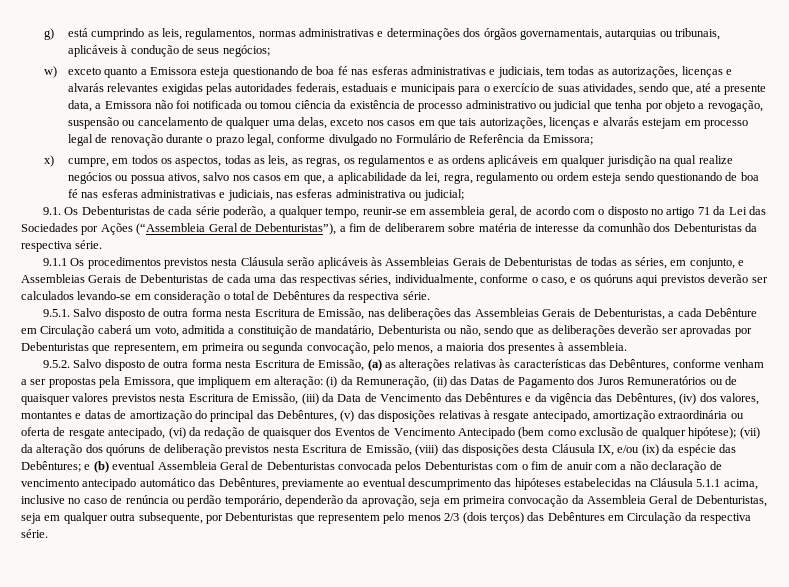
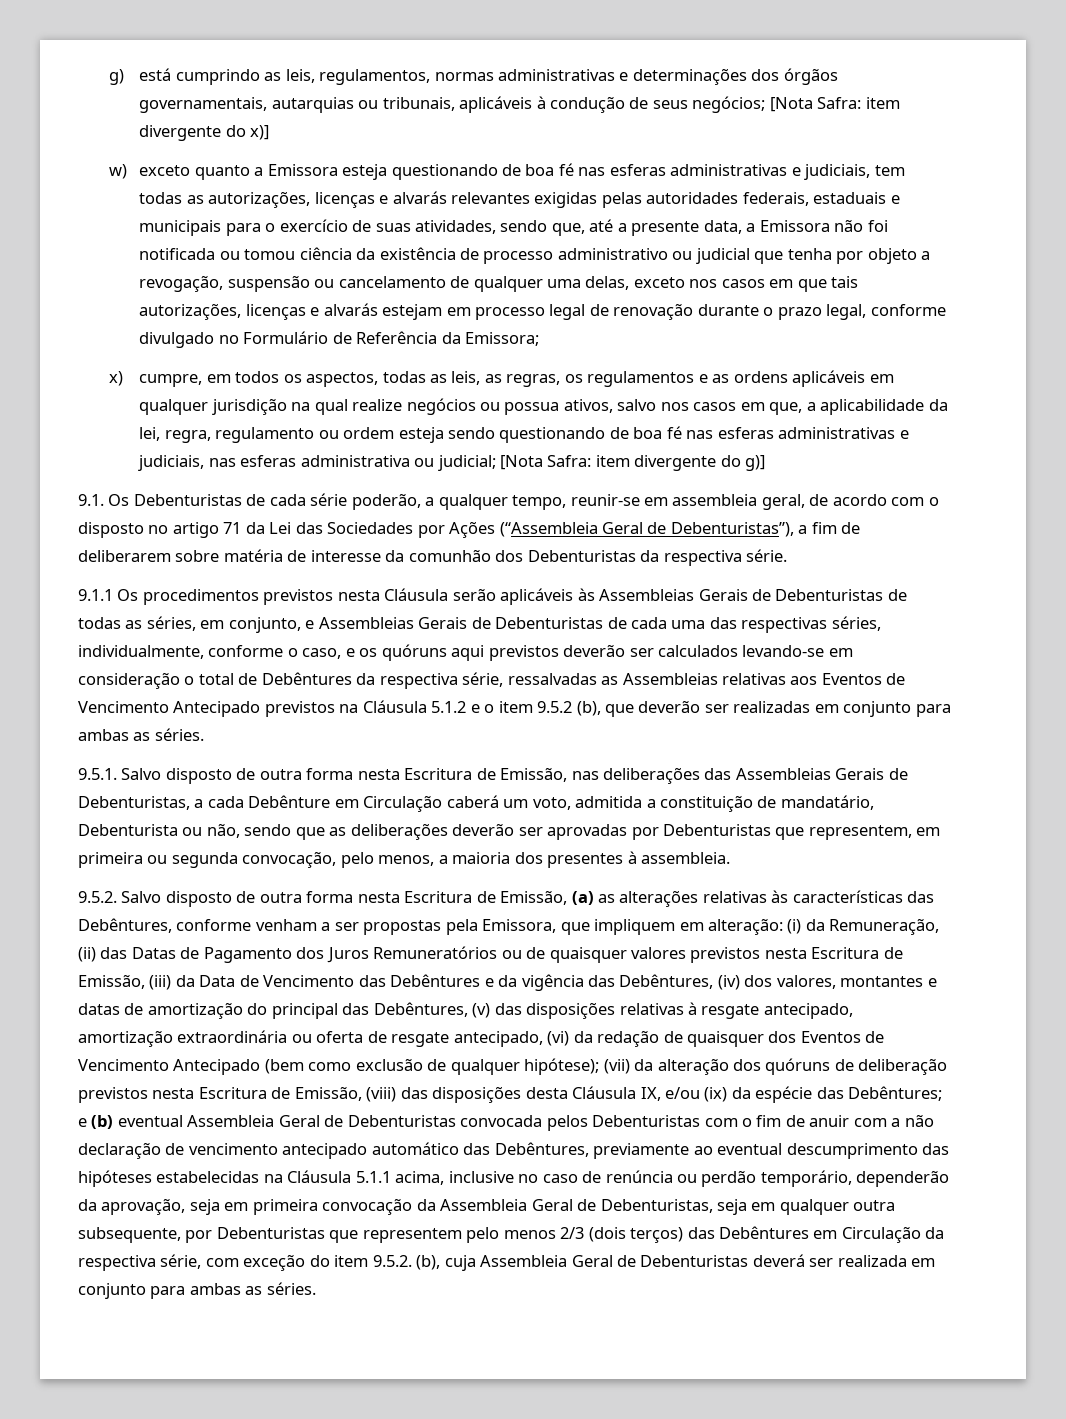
- g) está cumprindo as leis, regulamentos, normas administrativas e determinações dos órgãos governamentais, autarquias ou tribunais, aplicáveis à condução de seus negócios;
+ g) está cumprindo as leis, regulamentos, normas administrativas e determinações dos órgãos governamentais, autarquias ou tribunais, aplicáveis à condução de seus negócios; [Nota Safra: item divergente do x)]
- x) cumpre, em todos os aspectos, todas as leis, as regras, os regulamentos e as ordens aplicáveis em qualquer jurisdição na qual realize negócios ou possua ativos, salvo nos casos em que, a aplicabilidade da lei, regra, regulamento ou ordem esteja sendo questionando de boa fé nas esferas administrativas e judiciais, nas esferas administrativa ou judicial;
+ x) cumpre, em todos os aspectos, todas as leis, as regras, os regulamentos e as ordens aplicáveis em qualquer jurisdição na qual realize negócios ou possua ativos, salvo nos casos em que, a aplicabilidade da lei, regra, regulamento ou ordem esteja sendo questionando de boa fé nas esferas administrativas e judiciais, nas esferas administrativa ou judicial; [Nota Safra: item divergente do g)]
- 9.1.1 Os procedimentos previstos nesta Cláusula serão aplicáveis às Assembleias Gerais de Debenturistas de todas as séries, em conjunto, e Assembleias Gerais de Debenturistas de cada uma das respectivas séries, individualmente, conforme o caso, e os quóruns aqui previstos deverão ser calculados levando-se em consideração o total de Debêntures da respectiva série.
+ 9.1.1 Os procedimentos previstos nesta Cláusula serão aplicáveis às Assembleias Gerais de Debenturistas de todas as séries, em conjunto, e Assembleias Gerais de Debenturistas de cada uma das respectivas séries, individualmente, conforme o caso, e os quóruns aqui previstos deverão ser calculados levando-se em consideração o total de Debêntures da respectiva série, ressalvadas as Assembleias relativas aos Eventos de Vencimento Antecipado previstos na Cláusula 5.1.2 e o item 9.5.2 (b), que deverão ser realizadas em conjunto para ambas as séries.
- e (b) eventual Assembleia Geral de Debenturistas convocada pelos Debenturistas com o fim de anuir com a não declaração de vencimento antecipado automático das Debêntures, previamente ao eventual descumprimento das hipóteses estabelecidas na Cláusula 5.1.1 acima, inclusive no caso de renúncia ou perdão temporário, dependerão da aprovação, seja em primeira convocação da Assembleia Geral de Debenturistas, seja em qualquer outra subsequente, por Debenturistas que representem pelo menos 2/3 (dois terços) das Debêntures em Circulação da respectiva série.
+ e (b) eventual Assembleia Geral de Debenturistas convocada pelos Debenturistas com o fim de anuir com a não declaração de vencimento antecipado automático das Debêntures, previamente ao eventual descumprimento das hipóteses estabelecidas na Cláusula 5.1.1 acima, inclusive no caso de renúncia ou perdão temporário, dependerão da aprovação, seja em primeira convocação da Assembleia Geral de Debenturistas, seja em qualquer outra subsequente, por Debenturistas que representem pelo menos 2/3 (dois terços) das Debêntures em Circulação da respectiva série, com exceção do item 9.5.2. (b), cuja Assembleia Geral de Debenturistas deverá ser realizada em conjunto para ambas as séries.

